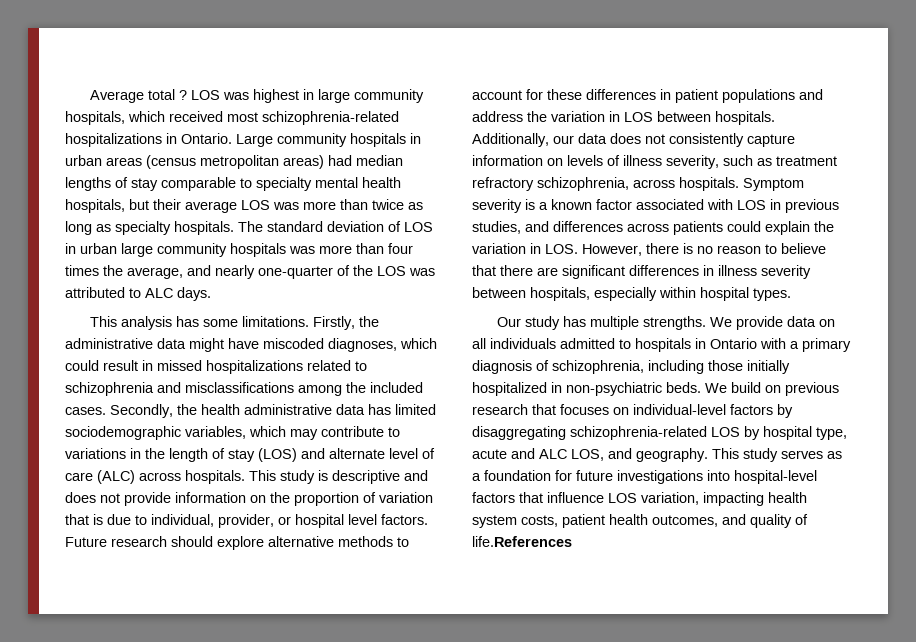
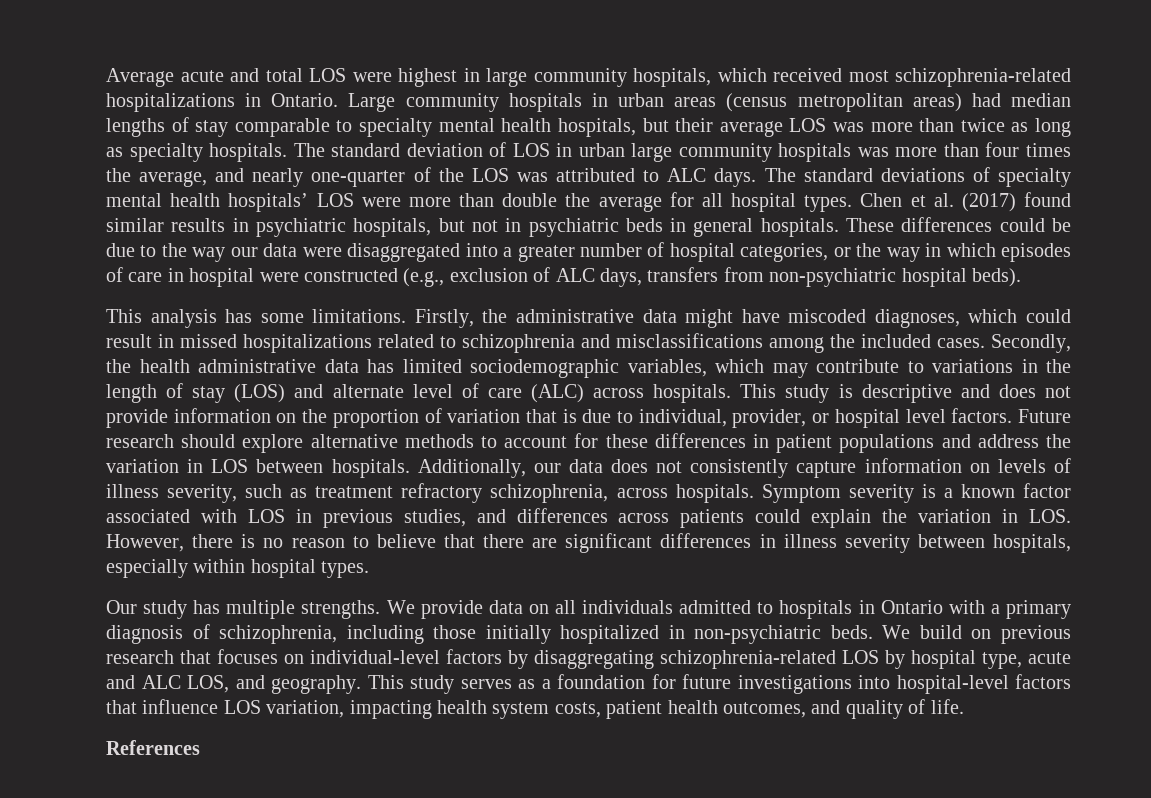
- Average total ? LOS was highest in large community hospitals, which received most schizophrenia-related hospitalizations in Ontario.
+ Average acute and total LOS were highest in large community hospitals, which received most schizophrenia-related hospitalizations in Ontario.
+ The standard deviations of specialty mental health hospitals’ LOS were more than double the average for all hospital types. Chen et al. (2017) found similar results in psychiatric hospitals, but not in psychiatric beds in general hospitals. These differences could be due to the way our data were disaggregated into a greater number of hospital categories, or the way in which episodes of care in hospital were constructed (e.g., exclusion of ALC days, transfers from non-psychiatric hospital beds).
- This study serves as a foundation for future investigations into hospital-level factors that influence LOS variation, impacting health system costs, patient health outcomes, and quality of life.References
+ This study serves as a foundation for future investigations into hospital-level factors that influence LOS variation, impacting health system costs, patient health outcomes, and quality of life.
+ References

